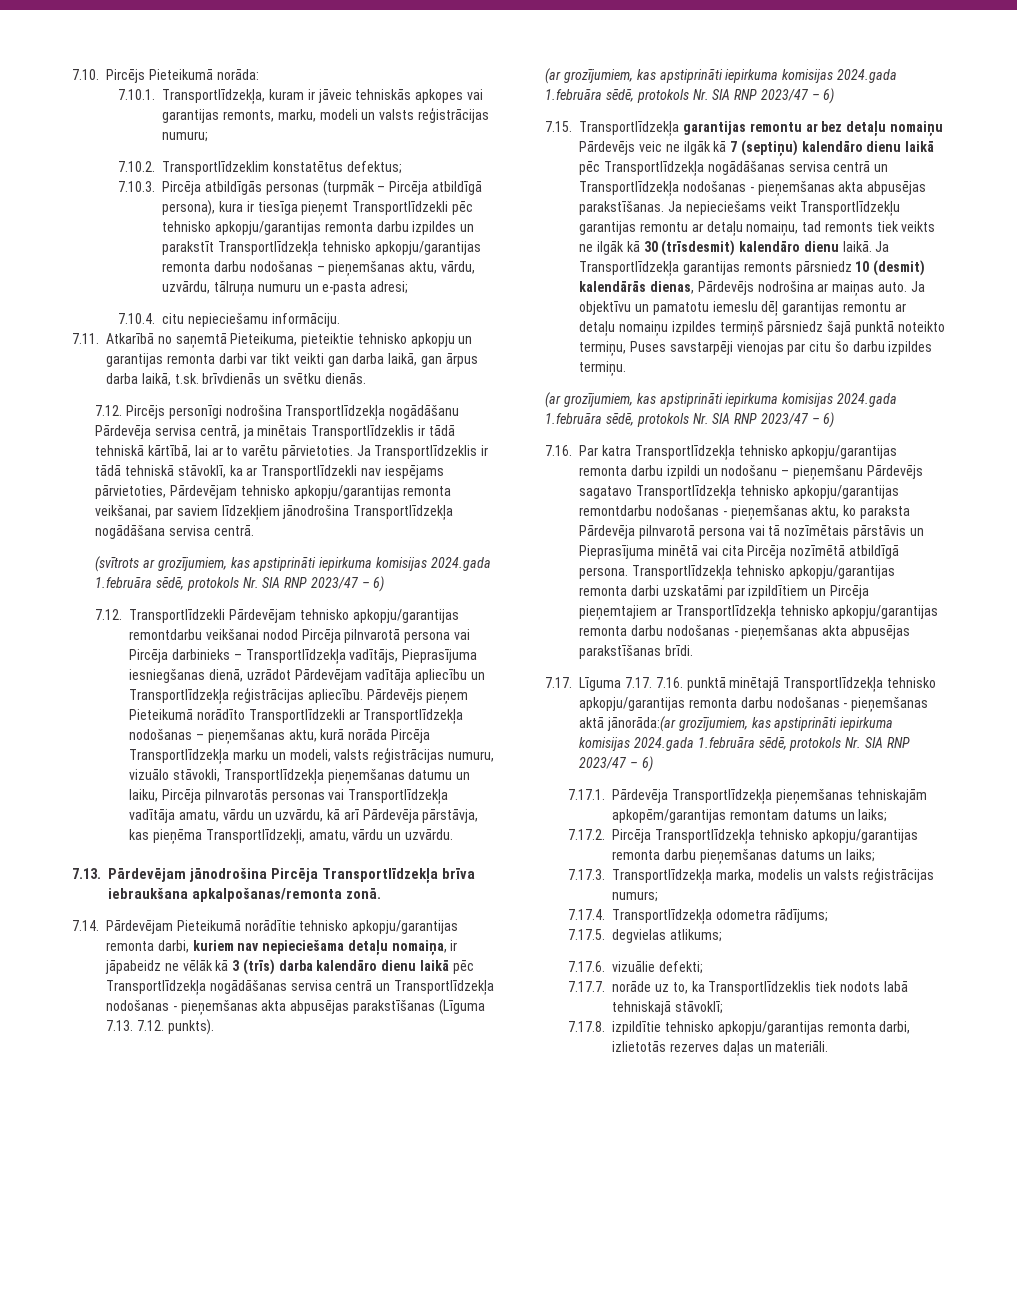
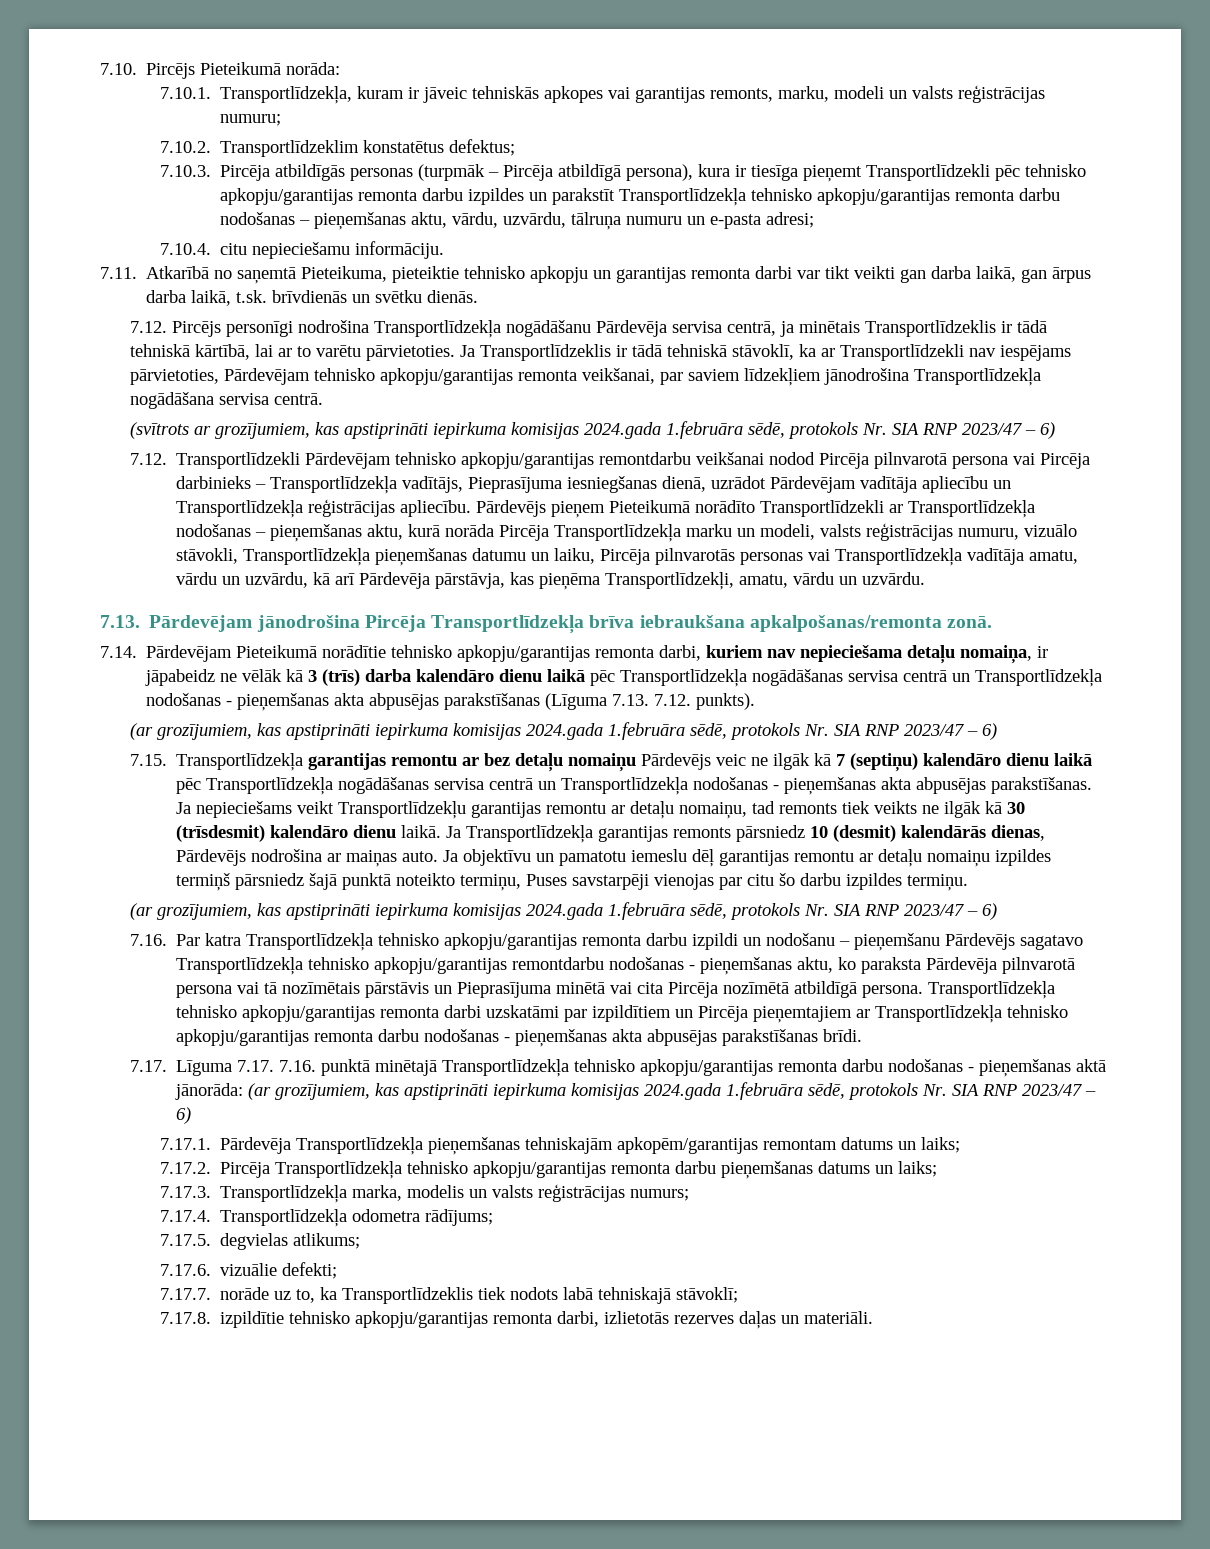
- 7.17. Līguma 7.17. 7.16. punktā minētajā Transportlīdzekļa tehnisko apkopju/garantijas remonta darbu nodošanas - pieņemšanas aktā jānorāda:(ar grozījumiem, kas apstiprināti iepirkuma komisijas 2024.gada 1.februāra sēdē, protokols Nr. SIA RNP 2023/47 – 6)
+ 7.17. Līguma 7.17. 7.16. punktā minētajā Transportlīdzekļa tehnisko apkopju/garantijas remonta darbu nodošanas - pieņemšanas aktā jānorāda: (ar grozījumiem, kas apstiprināti iepirkuma komisijas 2024.gada 1.februāra sēdē, protokols Nr. SIA RNP 2023/47 – 6)

